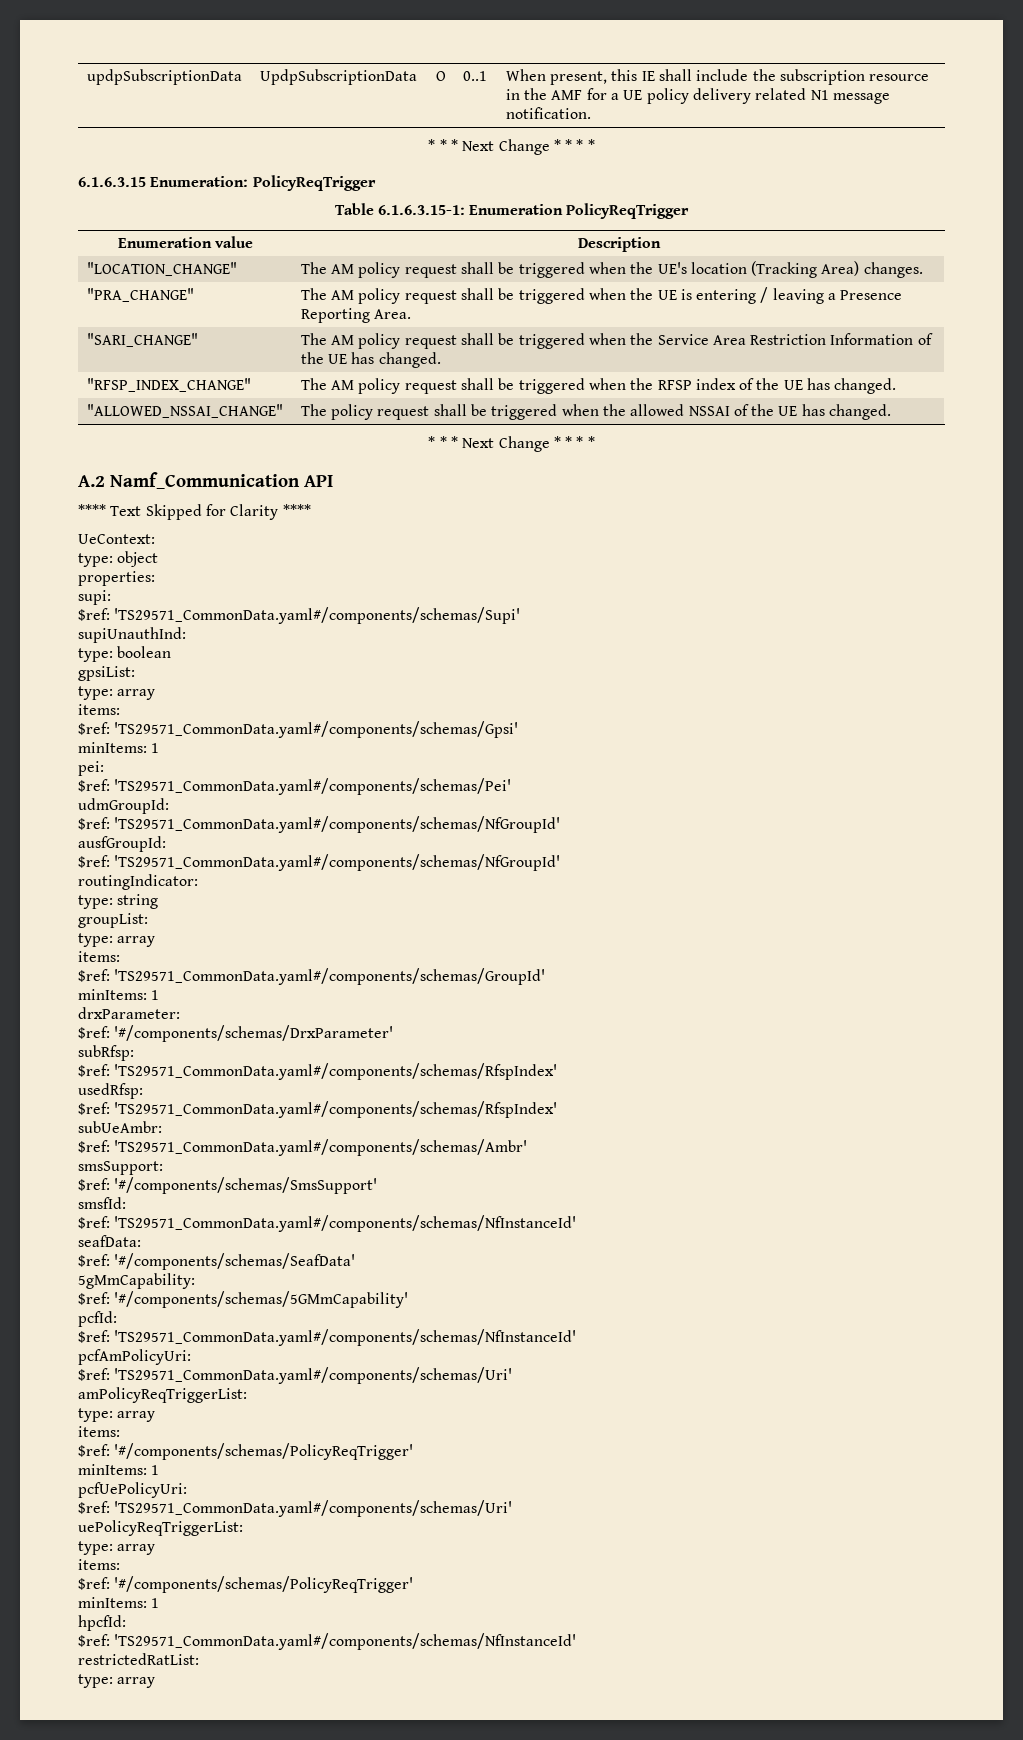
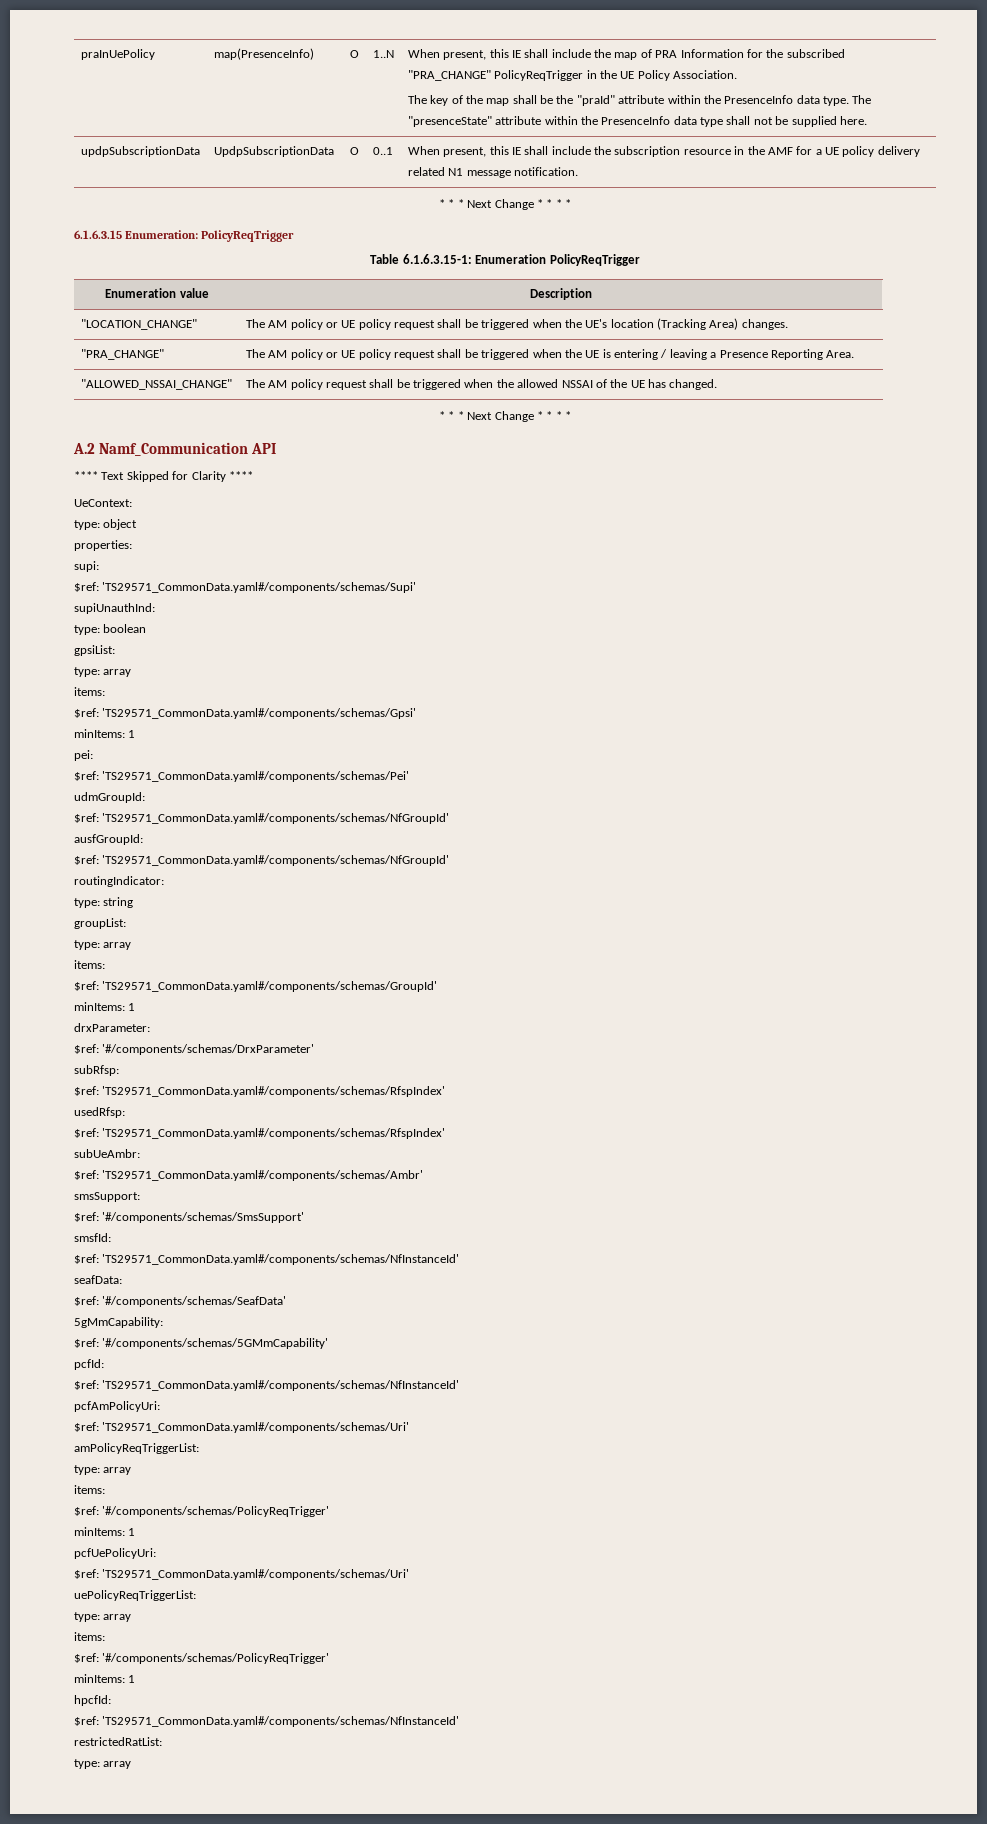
+ praInUePolicy | map(PresenceInfo) | O | 1..N | When present, this IE shall include the map of PRA Information for the subscribed "PRA_CHANGE" PolicyReqTrigger in the UE Policy Association.
+ The key of the map shall be the "praId" attribute within the PresenceInfo data type. The "presenceState" attribute within the PresenceInfo data type shall not be supplied here.
- "LOCATION_CHANGE" | The AM policy request shall be triggered when the UE's location (Tracking Area) changes.
+ "LOCATION_CHANGE" | The AM policy or UE policy request shall be triggered when the UE's location (Tracking Area) changes.
- "PRA_CHANGE" | The AM policy request shall be triggered when the UE is entering / leaving a Presence Reporting Area.
+ "PRA_CHANGE" | The AM policy or UE policy request shall be triggered when the UE is entering / leaving a Presence Reporting Area.
- "SARI_CHANGE" | The AM policy request shall be triggered when the Service Area Restriction Information of the UE has changed.
- "RFSP_INDEX_CHANGE" | The AM policy request shall be triggered when the RFSP index of the UE has changed.
- "ALLOWED_NSSAI_CHANGE" | The policy request shall be triggered when the allowed NSSAI of the UE has changed.
+ "ALLOWED_NSSAI_CHANGE" | The AM policy request shall be triggered when the allowed NSSAI of the UE has changed.

